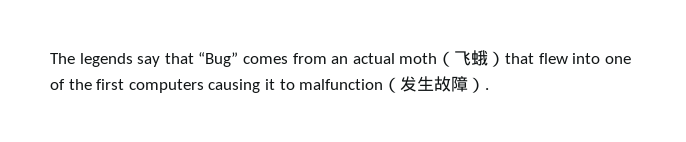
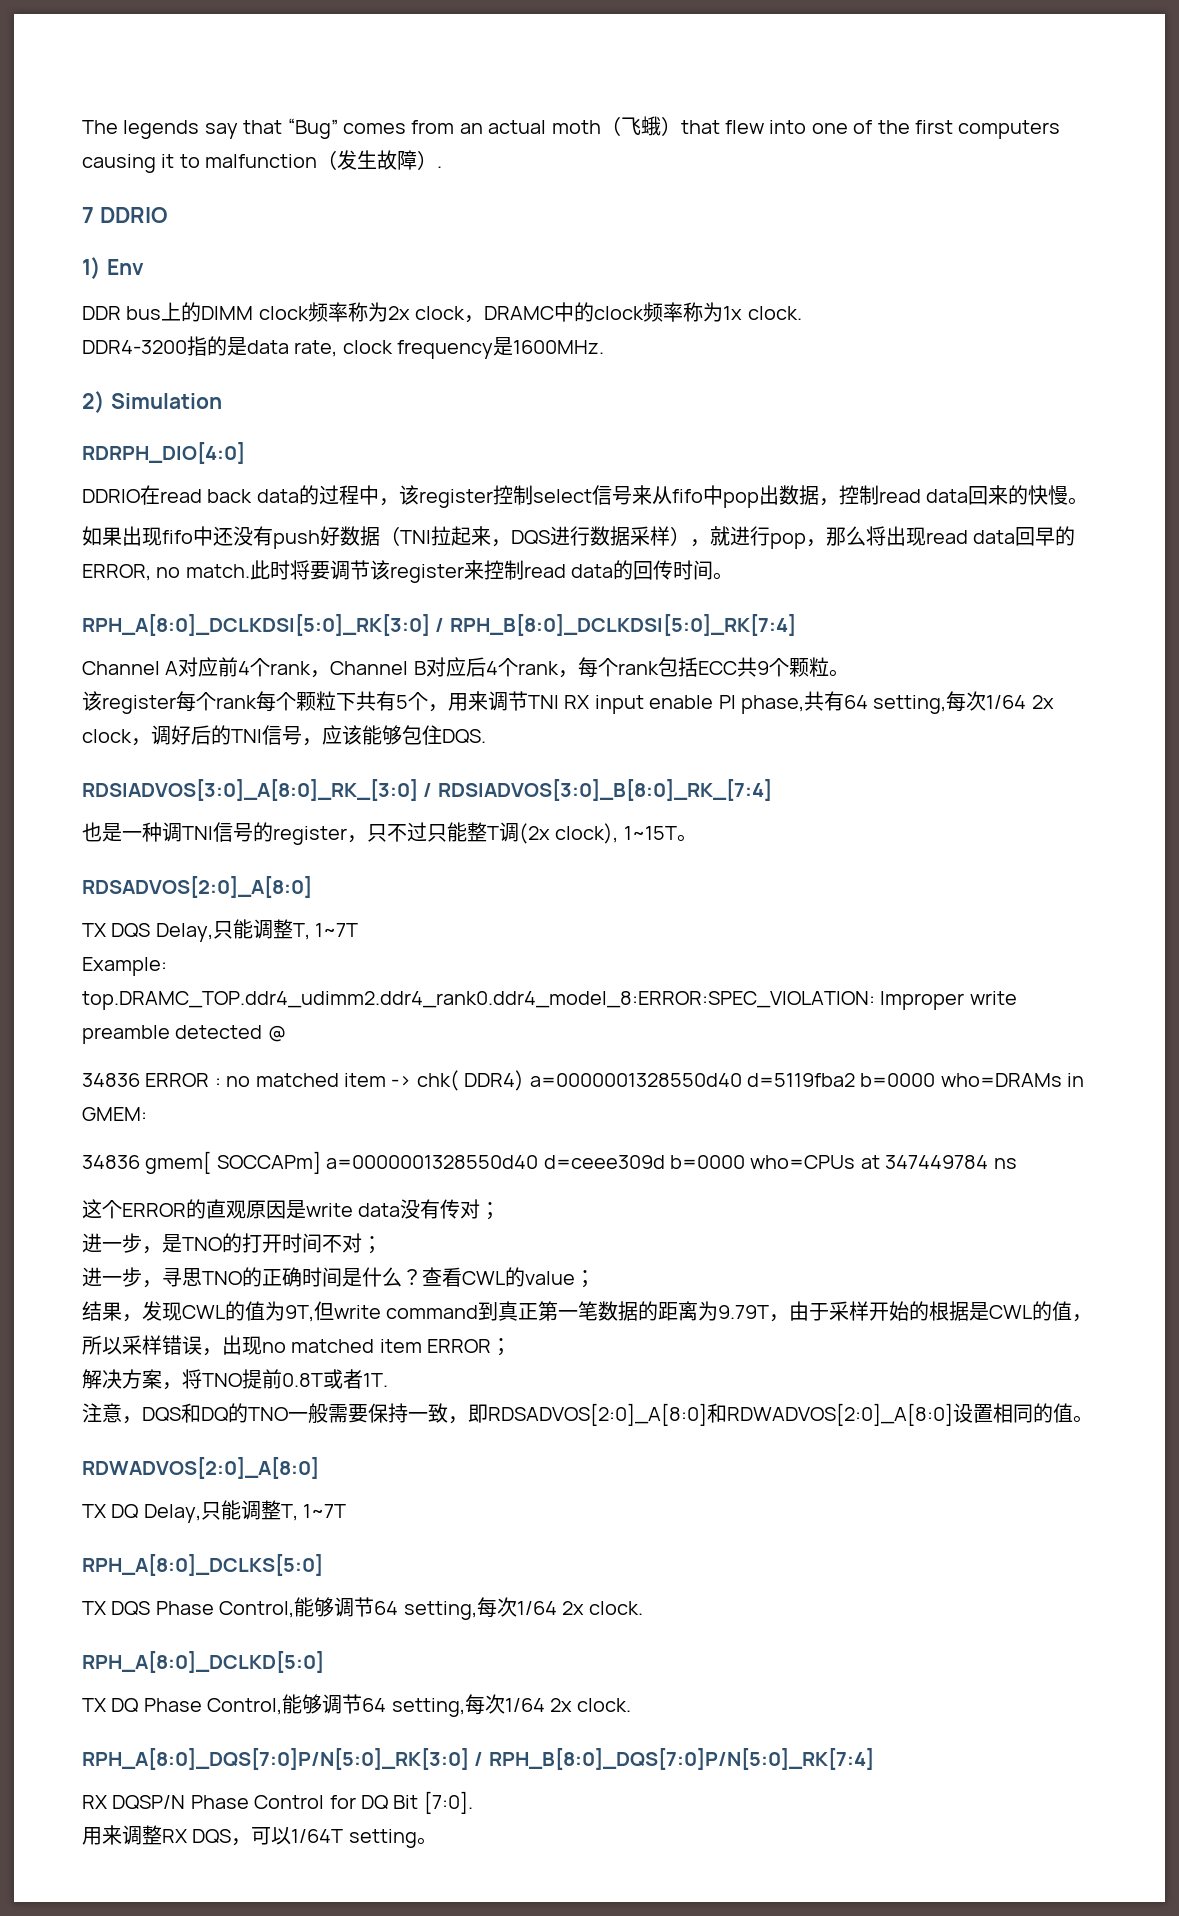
+ 7 DDRIO
+ 1) Env
+ DDR bus上的DIMM clock频率称为2x clock，DRAMC中的clock频率称为1x clock.
+ DDR4-3200指的是data rate, clock frequency是1600MHz.
+ 2) Simulation
+ RDRPH_DIO[4:0]
+ DDRIO在read back data的过程中，该register控制select信号来从fifo中pop出数据，控制read data回来的快慢。
+ 如果出现fifo中还没有push好数据（TNI拉起来，DQS进行数据采样），就进行pop，那么将出现read data回早的ERROR, no match.此时将要调节该register来控制read data的回传时间。
+ RPH_A[8:0]_DCLKDSI[5:0]_RK[3:0] / RPH_B[8:0]_DCLKDSI[5:0]_RK[7:4]
+ Channel A对应前4个rank，Channel B对应后4个rank，每个rank包括ECC共9个颗粒。
+ 该register每个rank每个颗粒下共有5个，用来调节TNI RX input enable PI phase,共有64 setting,每次1/64 2x clock，调好后的TNI信号，应该能够包住DQS.
+ RDSIADVOS[3:0]_A[8:0]_RK_[3:0] / RDSIADVOS[3:0]_B[8:0]_RK_[7:4]
+ 也是一种调TNI信号的register，只不过只能整T调(2x clock), 1~15T。
+ RDSADVOS[2:0]_A[8:0]
+ TX DQS Delay,只能调整T, 1~7T
+ Example:
+ top.DRAMC_TOP.ddr4_udimm2.ddr4_rank0.ddr4_model_8:ERROR:SPEC_VIOLATION: Improper write preamble detected @
+ 34836 ERROR : no matched item -> chk( DDR4) a=0000001328550d40 d=5119fba2 b=0000 who=DRAMs in GMEM:
+ 34836 gmem[ SOCCAPm] a=0000001328550d40 d=ceee309d b=0000 who=CPUs at 347449784 ns
+ 这个ERROR的直观原因是write data没有传对；
+ 进一步，是TNO的打开时间不对；
+ 进一步，寻思TNO的正确时间是什么？查看CWL的value；
+ 结果，发现CWL的值为9T,但write command到真正第一笔数据的距离为9.79T，由于采样开始的根据是CWL的值，所以采样错误，出现no matched item ERROR；
+ 解决方案，将TNO提前0.8T或者1T.
+ 注意，DQS和DQ的TNO一般需要保持一致，即RDSADVOS[2:0]_A[8:0]和RDWADVOS[2:0]_A[8:0]设置相同的值。
+ RDWADVOS[2:0]_A[8:0]
+ TX DQ Delay,只能调整T, 1~7T
+ RPH_A[8:0]_DCLKS[5:0]
+ TX DQS Phase Control,能够调节64 setting,每次1/64 2x clock.
+ RPH_A[8:0]_DCLKD[5:0]
+ TX DQ Phase Control,能够调节64 setting,每次1/64 2x clock.
+ RPH_A[8:0]_DQS[7:0]P/N[5:0]_RK[3:0] / RPH_B[8:0]_DQS[7:0]P/N[5:0]_RK[7:4]
+ RX DQSP/N Phase Control for DQ Bit [7:0].
+ 用来调整RX DQS，可以1/64T setting。

